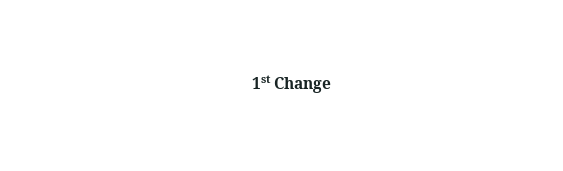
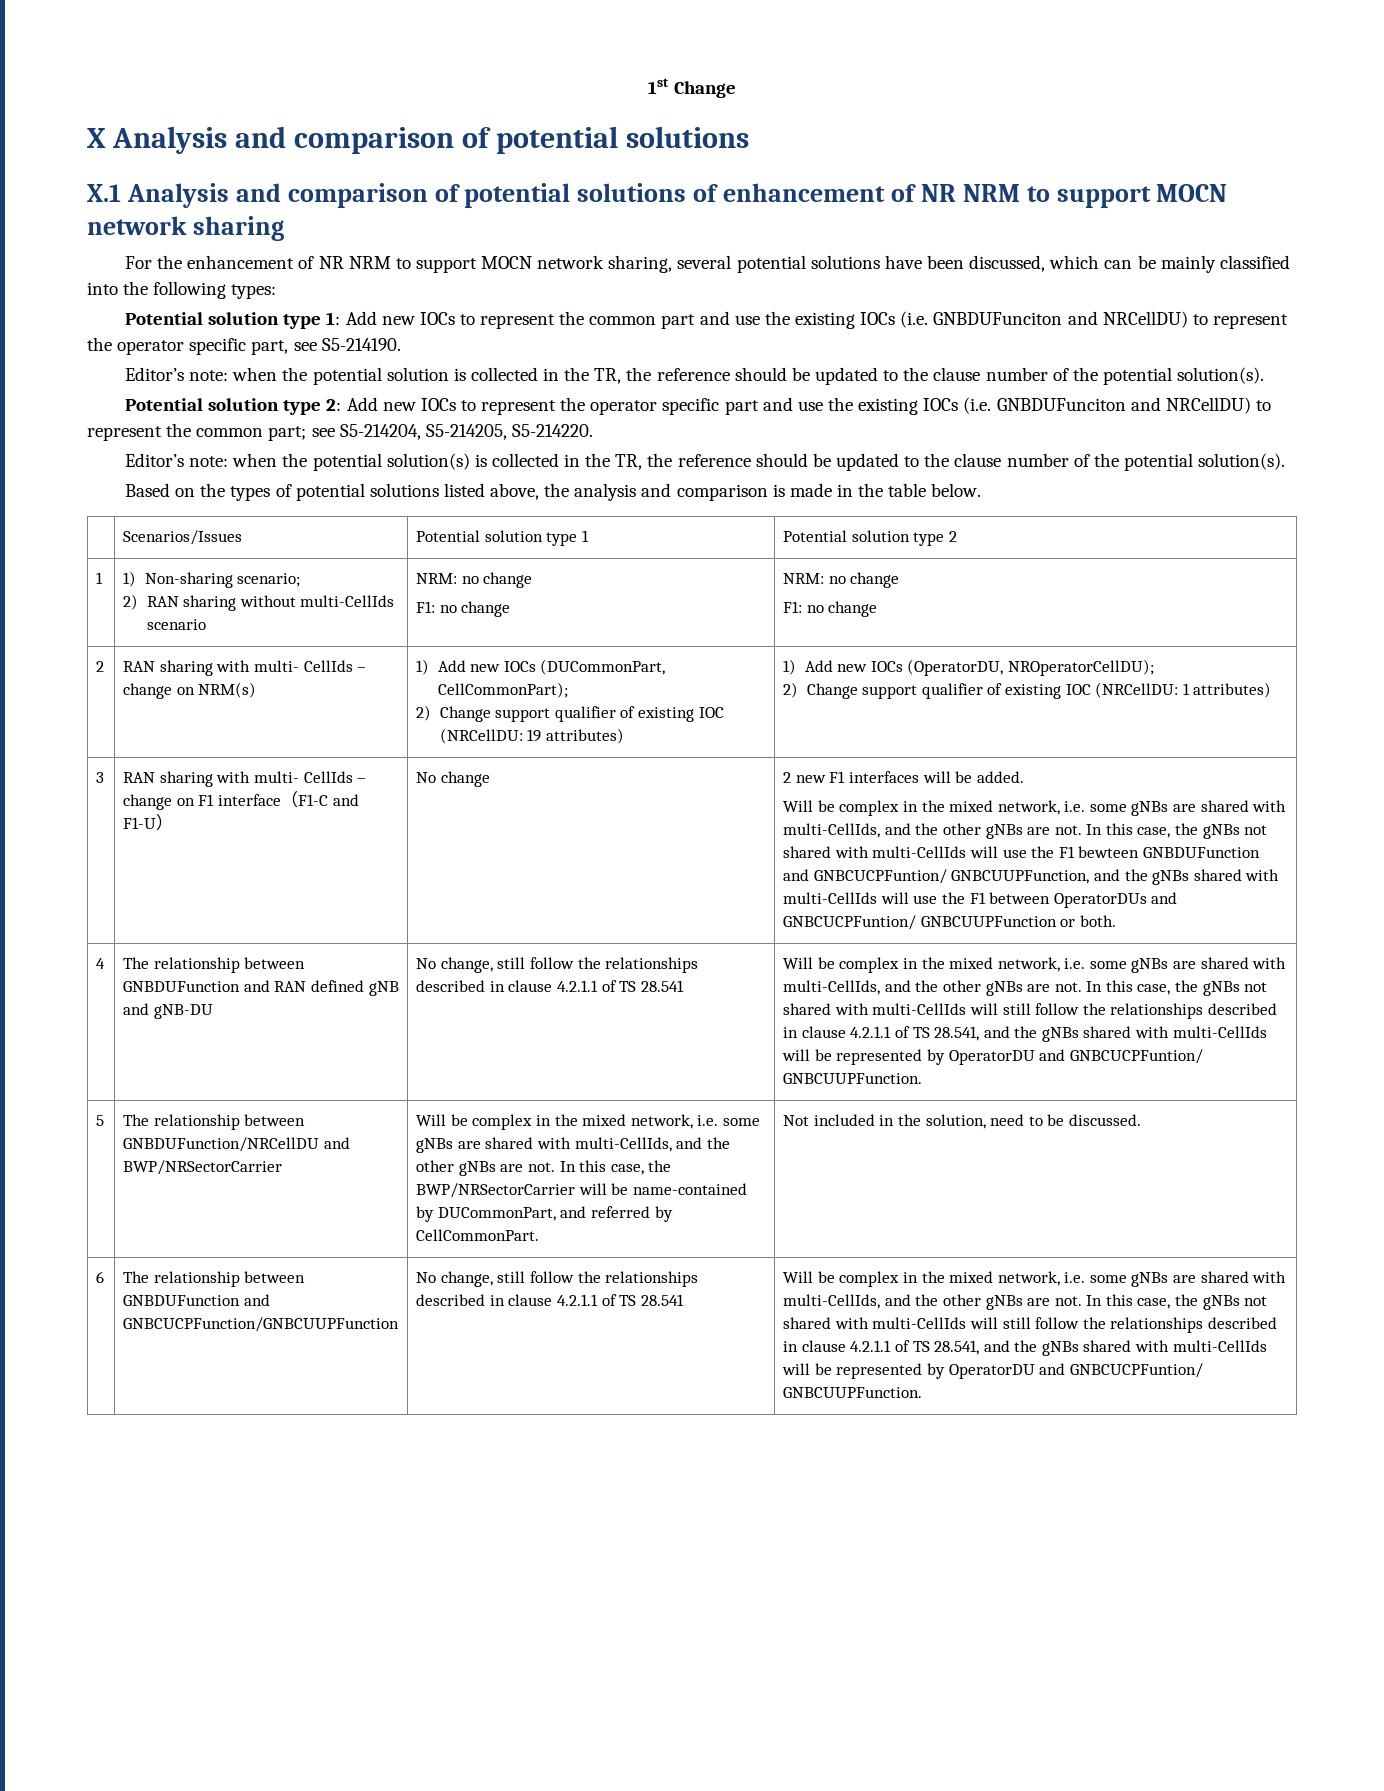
+ X Analysis and comparison of potential solutions
+ X.1 Analysis and comparison of potential solutions of enhancement of NR NRM to support MOCN network sharing
+ For the enhancement of NR NRM to support MOCN network sharing, several potential solutions have been discussed, which can be mainly classified into the following types:
+ Potential solution type 1: Add new IOCs to represent the common part and use the existing IOCs (i.e. GNBDUFunciton and NRCellDU) to represent the operator specific part, see S5-214190.
+ Editor’s note: when the potential solution is collected in the TR, the reference should be updated to the clause number of the potential solution(s).
+ Potential solution type 2: Add new IOCs to represent the operator specific part and use the existing IOCs (i.e. GNBDUFunciton and NRCellDU) to represent the common part; see S5-214204, S5-214205, S5-214220.
+ Editor’s note: when the potential solution(s) is collected in the TR, the reference should be updated to the clause number of the potential solution(s).
+ Based on the types of potential solutions listed above, the analysis and comparison is made in the table below.
+ | Scenarios/Issues | Potential solution type 1 | Potential solution type 2
+ 1 | 1) Non-sharing scenario;
+ 2) RAN sharing without multi-CellIds scenario | NRM: no change
+ F1: no change | NRM: no change
+ F1: no change
+ 2 | RAN sharing with multi- CellIds – change on NRM(s) | 1) Add new IOCs (DUCommonPart, CellCommonPart);
+ 2) Change support qualifier of existing IOC (NRCellDU: 19 attributes) | 1) Add new IOCs (OperatorDU, NROperatorCellDU);
+ 2) Change support qualifier of existing IOC (NRCellDU: 1 attributes)
+ 3 | RAN sharing with multi- CellIds – change on F1 interface（F1-C and F1-U） | No change | 2 new F1 interfaces will be added.
+ Will be complex in the mixed network, i.e. some gNBs are shared with multi-CellIds, and the other gNBs are not. In this case, the gNBs not shared with multi-CellIds will use the F1 bewteen GNBDUFunction and GNBCUCPFuntion/ GNBCUUPFunction, and the gNBs shared with multi-CellIds will use the F1 between OperatorDUs and GNBCUCPFuntion/ GNBCUUPFunction or both.
+ 4 | The relationship between GNBDUFunction and RAN defined gNB and gNB-DU | No change, still follow the relationships described in clause 4.2.1.1 of TS 28.541 | Will be complex in the mixed network, i.e. some gNBs are shared with multi-CellIds, and the other gNBs are not. In this case, the gNBs not shared with multi-CellIds will still follow the relationships described in clause 4.2.1.1 of TS 28.541, and the gNBs shared with multi-CellIds will be represented by OperatorDU and GNBCUCPFuntion/ GNBCUUPFunction.
+ 5 | The relationship between GNBDUFunction/NRCellDU and BWP/NRSectorCarrier | Will be complex in the mixed network, i.e. some gNBs are shared with multi-CellIds, and the other gNBs are not. In this case, the BWP/NRSectorCarrier will be name-contained by DUCommonPart, and referred by CellCommonPart. | Not included in the solution, need to be discussed.
+ 6 | The relationship between GNBDUFunction and GNBCUCPFunction/GNBCUUPFunction | No change, still follow the relationships described in clause 4.2.1.1 of TS 28.541 | Will be complex in the mixed network, i.e. some gNBs are shared with multi-CellIds, and the other gNBs are not. In this case, the gNBs not shared with multi-CellIds will still follow the relationships described in clause 4.2.1.1 of TS 28.541, and the gNBs shared with multi-CellIds will be represented by OperatorDU and GNBCUCPFuntion/ GNBCUUPFunction.

